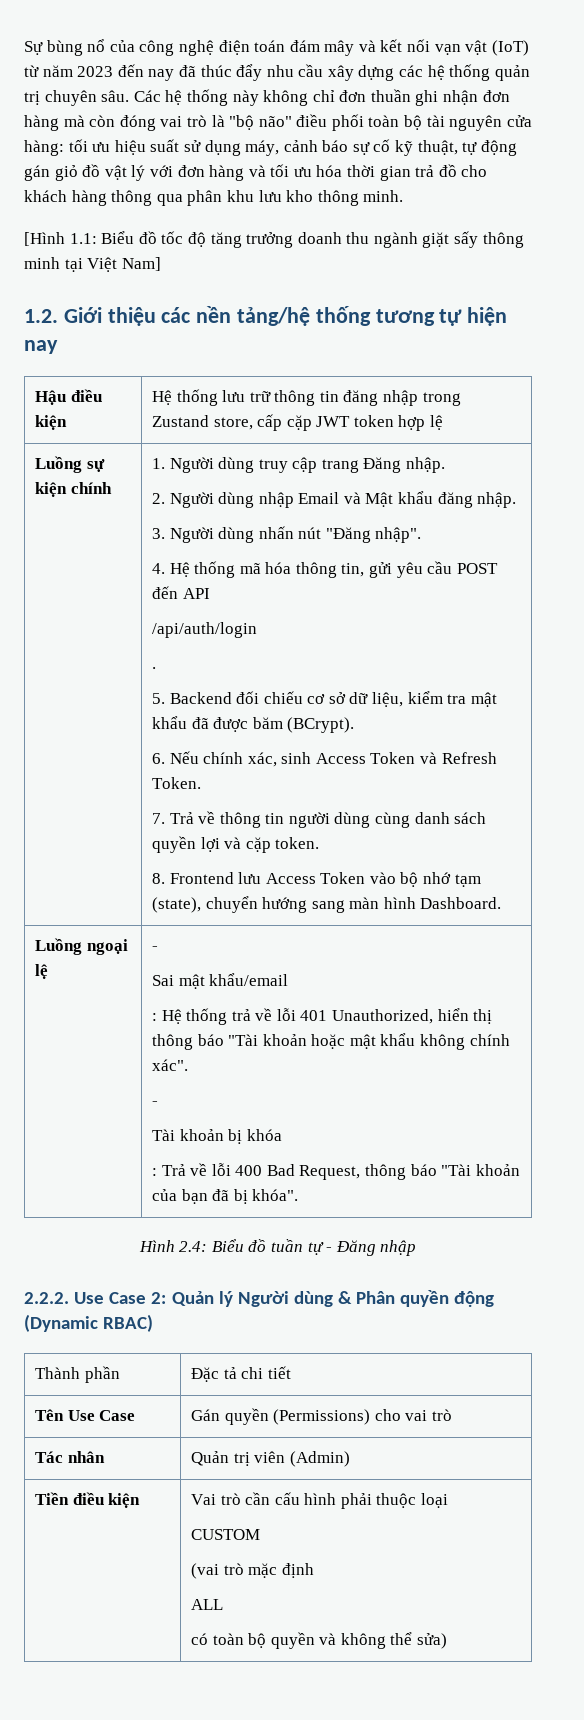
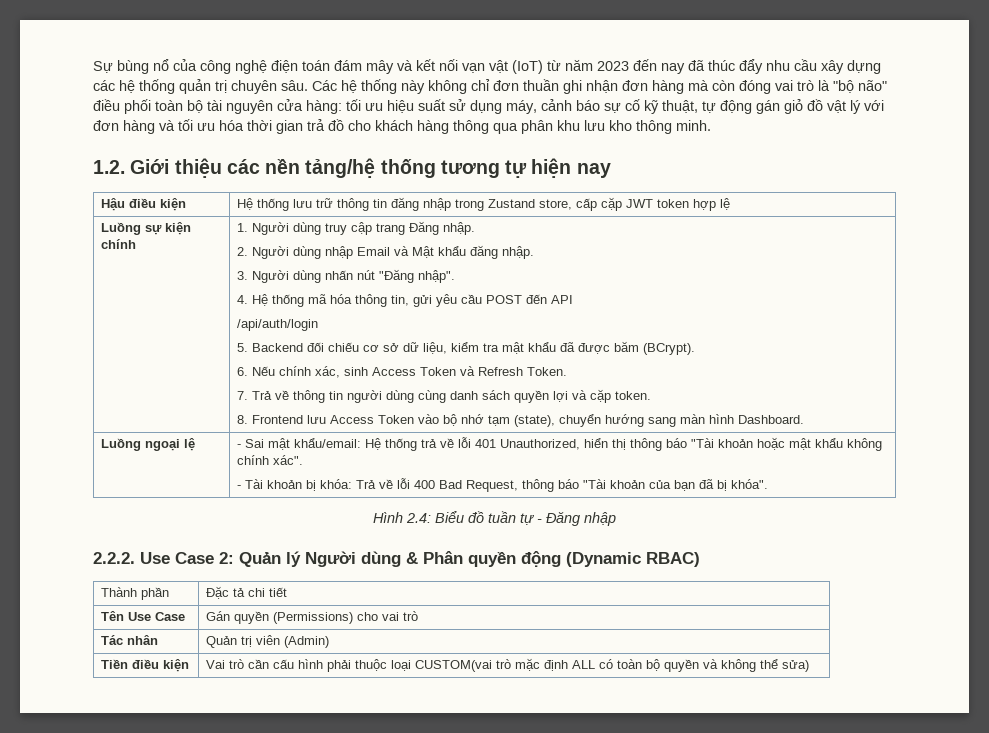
- [Hình 1.1: Biểu đồ tốc độ tăng trưởng doanh thu ngành giặt sấy thông minh tại Việt Nam]
- .
- Luồng ngoại lệ | -
- Sai mật khẩu/email
- : Hệ thống trả về lỗi 401 Unauthorized, hiển thị thông báo "Tài khoản hoặc mật khẩu không chính xác".
- -
- Tài khoản bị khóa
- : Trả về lỗi 400 Bad Request, thông báo "Tài khoản của bạn đã bị khóa".
+ Luồng ngoại lệ | - Sai mật khẩu/email: Hệ thống trả về lỗi 401 Unauthorized, hiển thị thông báo "Tài khoản hoặc mật khẩu không chính xác".
+ - Tài khoản bị khóa: Trả về lỗi 400 Bad Request, thông báo "Tài khoản của bạn đã bị khóa".
- Tiền điều kiện | Vai trò cần cấu hình phải thuộc loại
- CUSTOM
- (vai trò mặc định
- ALL
- có toàn bộ quyền và không thể sửa)
+ Tiền điều kiện | Vai trò cần cấu hình phải thuộc loại CUSTOM(vai trò mặc định ALL có toàn bộ quyền và không thể sửa)

